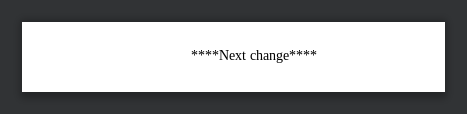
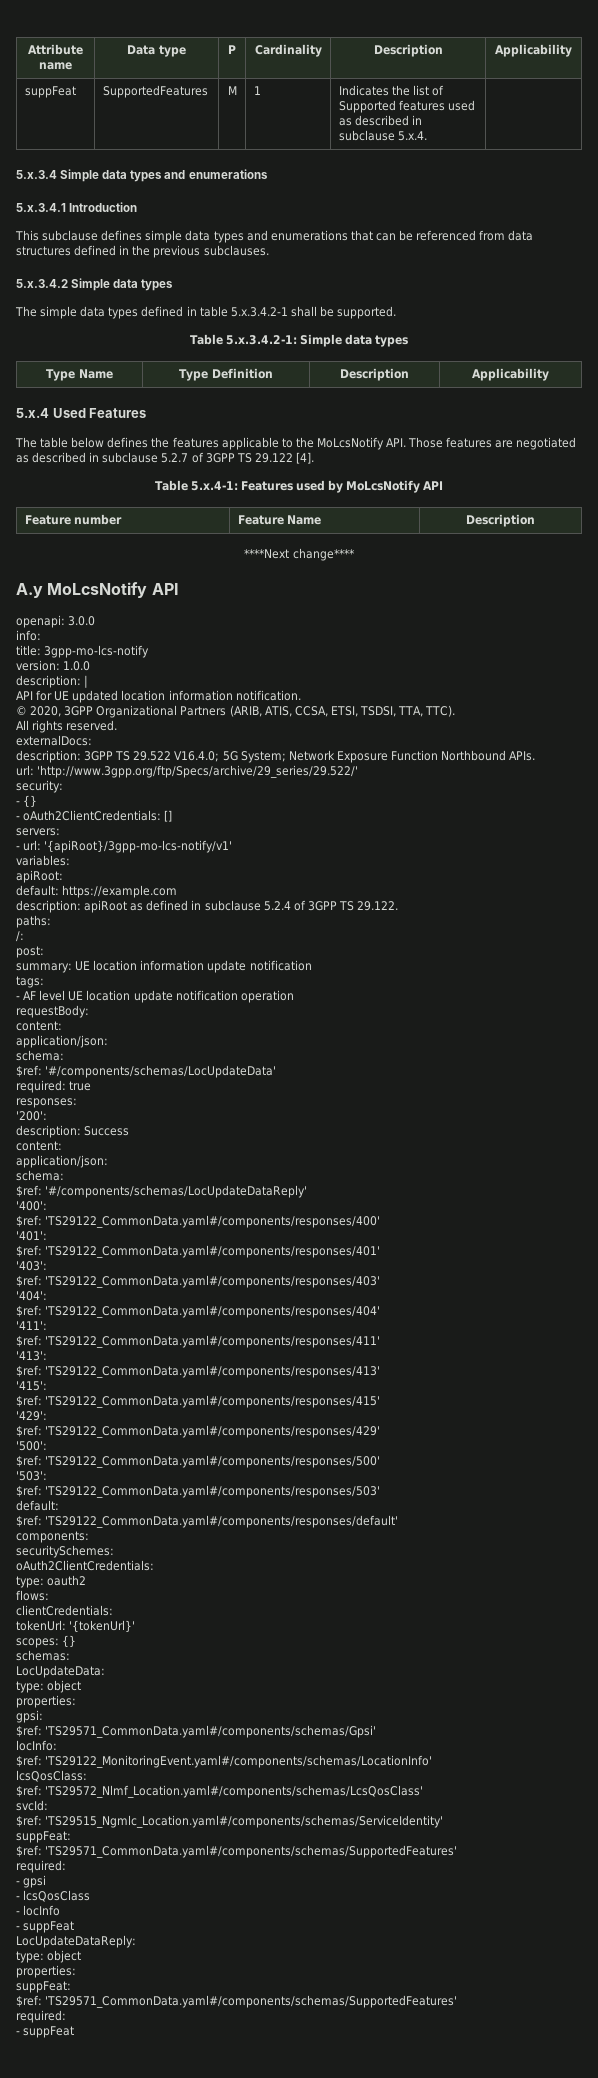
+ Attribute name | Data type | P | Cardinality | Description | Applicability
+ suppFeat | SupportedFeatures | M | 1 | Indicates the list of Supported features used as described in subclause 5.x.4. |
+ 5.x.3.4 Simple data types and enumerations
+ 5.x.3.4.1 Introduction
+ This subclause defines simple data types and enumerations that can be referenced from data structures defined in the previous subclauses.
+ 5.x.3.4.2 Simple data types
+ The simple data types defined in table 5.x.3.4.2-1 shall be supported.
+ Table 5.x.3.4.2-1: Simple data types
+ Type Name | Type Definition | Description | Applicability
+ 5.x.4 Used Features
+ The table below defines the features applicable to the MoLcsNotify API. Those features are negotiated as described in subclause 5.2.7 of 3GPP TS 29.122 [4].
+ Table 5.x.4-1: Features used by MoLcsNotify API
+ Feature number | Feature Name | Description
  ****Next change****
+ A.y MoLcsNotify API
+ openapi: 3.0.0
+ info:
+ title: 3gpp-mo-lcs-notify
+ version: 1.0.0
+ description: |
+ API for UE updated location information notification.
+ © 2020, 3GPP Organizational Partners (ARIB, ATIS, CCSA, ETSI, TSDSI, TTA, TTC).
+ All rights reserved.
+ externalDocs:
+ description: 3GPP TS 29.522 V16.4.0; 5G System; Network Exposure Function Northbound APIs.
+ url: 'http://www.3gpp.org/ftp/Specs/archive/29_series/29.522/'
+ security:
+ - {}
+ - oAuth2ClientCredentials: []
+ servers:
+ - url: '{apiRoot}/3gpp-mo-lcs-notify/v1'
+ variables:
+ apiRoot:
+ default: https://example.com
+ description: apiRoot as defined in subclause 5.2.4 of 3GPP TS 29.122.
+ paths:
+ /:
+ post:
+ summary: UE location information update notification
+ tags:
+ - AF level UE location update notification operation
+ requestBody:
+ content:
+ application/json:
+ schema:
+ $ref: '#/components/schemas/LocUpdateData'
+ required: true
+ responses:
+ '200':
+ description: Success
+ content:
+ application/json:
+ schema:
+ $ref: '#/components/schemas/LocUpdateDataReply'
+ '400':
+ $ref: 'TS29122_CommonData.yaml#/components/responses/400'
+ '401':
+ $ref: 'TS29122_CommonData.yaml#/components/responses/401'
+ '403':
+ $ref: 'TS29122_CommonData.yaml#/components/responses/403'
+ '404':
+ $ref: 'TS29122_CommonData.yaml#/components/responses/404'
+ '411':
+ $ref: 'TS29122_CommonData.yaml#/components/responses/411'
+ '413':
+ $ref: 'TS29122_CommonData.yaml#/components/responses/413'
+ '415':
+ $ref: 'TS29122_CommonData.yaml#/components/responses/415'
+ '429':
+ $ref: 'TS29122_CommonData.yaml#/components/responses/429'
+ '500':
+ $ref: 'TS29122_CommonData.yaml#/components/responses/500'
+ '503':
+ $ref: 'TS29122_CommonData.yaml#/components/responses/503'
+ default:
+ $ref: 'TS29122_CommonData.yaml#/components/responses/default'
+ components:
+ securitySchemes:
+ oAuth2ClientCredentials:
+ type: oauth2
+ flows:
+ clientCredentials:
+ tokenUrl: '{tokenUrl}'
+ scopes: {}
+ schemas:
+ LocUpdateData:
+ type: object
+ properties:
+ gpsi:
+ $ref: 'TS29571_CommonData.yaml#/components/schemas/Gpsi'
+ locInfo:
+ $ref: 'TS29122_MonitoringEvent.yaml#/components/schemas/LocationInfo'
+ lcsQosClass:
+ $ref: 'TS29572_Nlmf_Location.yaml#/components/schemas/LcsQosClass'
+ svcId:
+ $ref: 'TS29515_Ngmlc_Location.yaml#/components/schemas/ServiceIdentity'
+ suppFeat:
+ $ref: 'TS29571_CommonData.yaml#/components/schemas/SupportedFeatures'
+ required:
+ - gpsi
+ - lcsQosClass
+ - locInfo
+ - suppFeat
+ LocUpdateDataReply:
+ type: object
+ properties:
+ suppFeat:
+ $ref: 'TS29571_CommonData.yaml#/components/schemas/SupportedFeatures'
+ required:
+ - suppFeat

